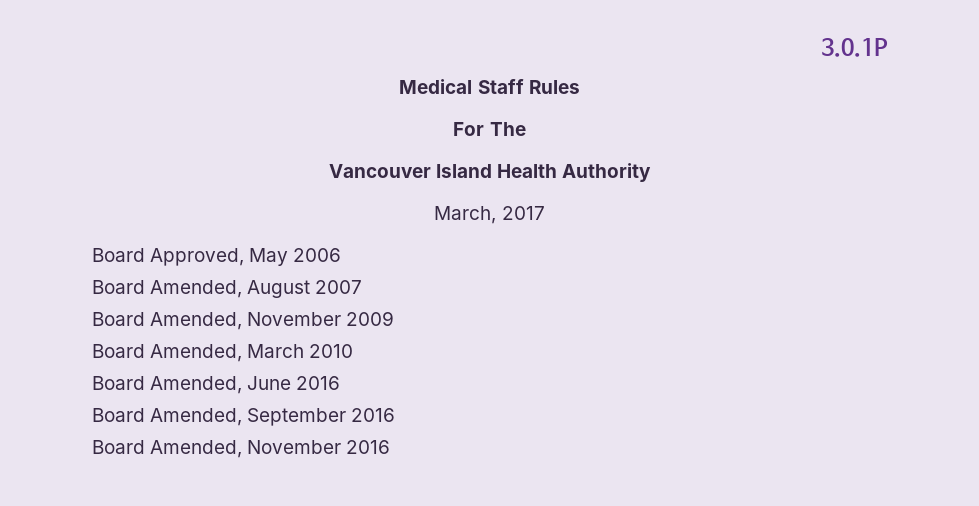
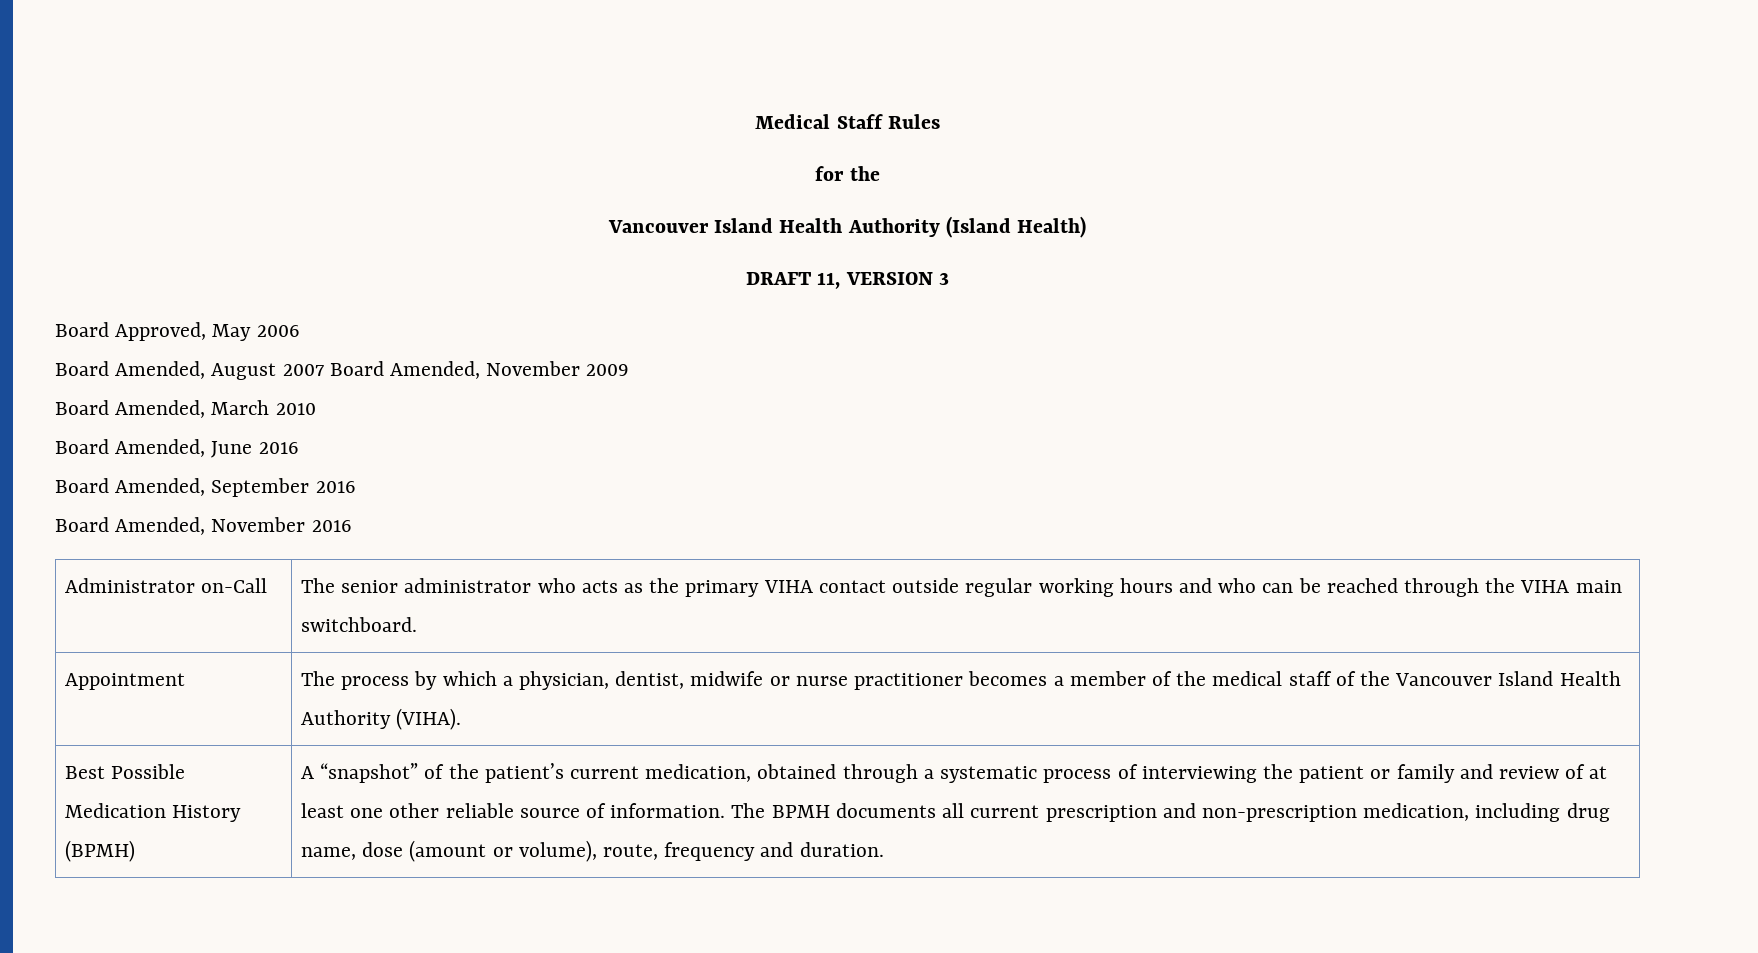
- 3.0.1P
- For The
- Vancouver Island Health Authority
- March, 2017
+ for the
+ Vancouver Island Health Authority (Island Health)
+ DRAFT 11, VERSION 3
- Board Amended, August 2007
- Board Amended, November 2009
+ Board Amended, August 2007 Board Amended, November 2009
+ Administrator on-Call | The senior administrator who acts as the primary VIHA contact outside regular working hours and who can be reached through the VIHA main switchboard.
+ Appointment | The process by which a physician, dentist, midwife or nurse practitioner becomes a member of the medical staff of the Vancouver Island Health Authority (VIHA).
+ Best Possible Medication History (BPMH) | A “snapshot” of the patient’s current medication, obtained through a systematic process of interviewing the patient or family and review of at least one other reliable source of information. The BPMH documents all current prescription and non-prescription medication, including drug name, dose (amount or volume), route, frequency and duration.

